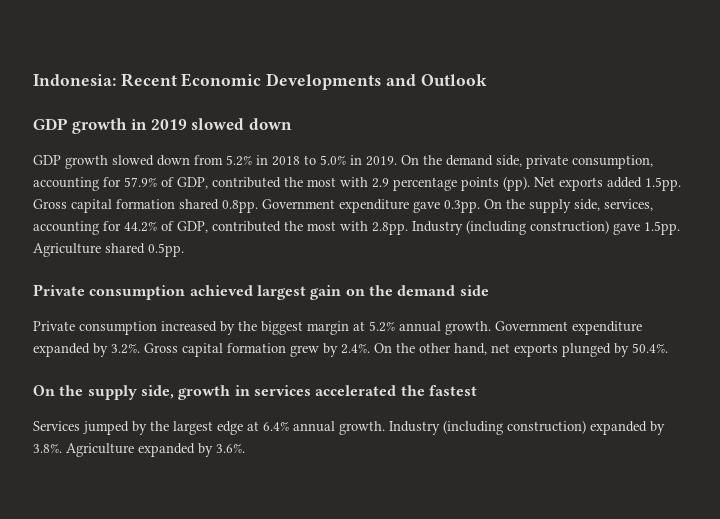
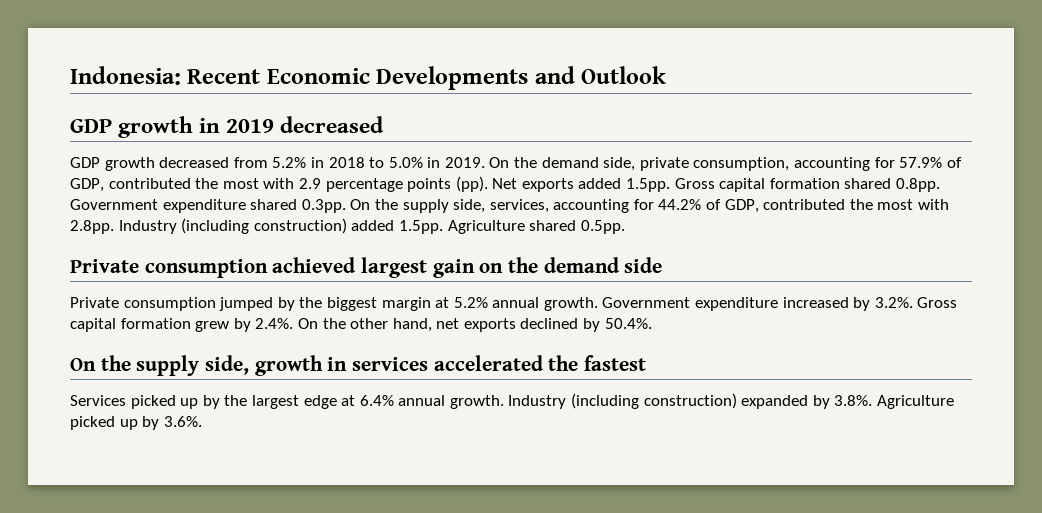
- GDP growth in 2019 slowed down
- GDP growth slowed down from 5.2% in 2018 to 5.0% in 2019.
+ GDP growth in 2019 decreased
+ GDP growth decreased from 5.2% in 2018 to 5.0% in 2019.
- Net exports added 1.5pp. Gross capital formation shared 0.8pp. Government expenditure gave 0.3pp. On the supply side, services, accounting for 44.2% of GDP, contributed the most with 2.8pp. Industry (including construction) gave 1.5pp. Agriculture shared 0.5pp.
+ Net exports added 1.5pp. Gross capital formation shared 0.8pp. Government expenditure shared 0.3pp. On the supply side, services, accounting for 44.2% of GDP, contributed the most with 2.8pp. Industry (including construction) added 1.5pp. Agriculture shared 0.5pp.
- Private consumption increased by the biggest margin at 5.2% annual growth.
+ Private consumption jumped by the biggest margin at 5.2% annual growth.
- Government expenditure expanded by 3.2%. Gross capital formation grew by 2.4%. On the other hand, net exports plunged by 50.4%.
+ Government expenditure increased by 3.2%. Gross capital formation grew by 2.4%. On the other hand, net exports declined by 50.4%.
- Services jumped by the largest edge at 6.4% annual growth.
+ Services picked up by the largest edge at 6.4% annual growth.
- Industry (including construction) expanded by 3.8%. Agriculture expanded by 3.6%.
+ Industry (including construction) expanded by 3.8%. Agriculture picked up by 3.6%.

